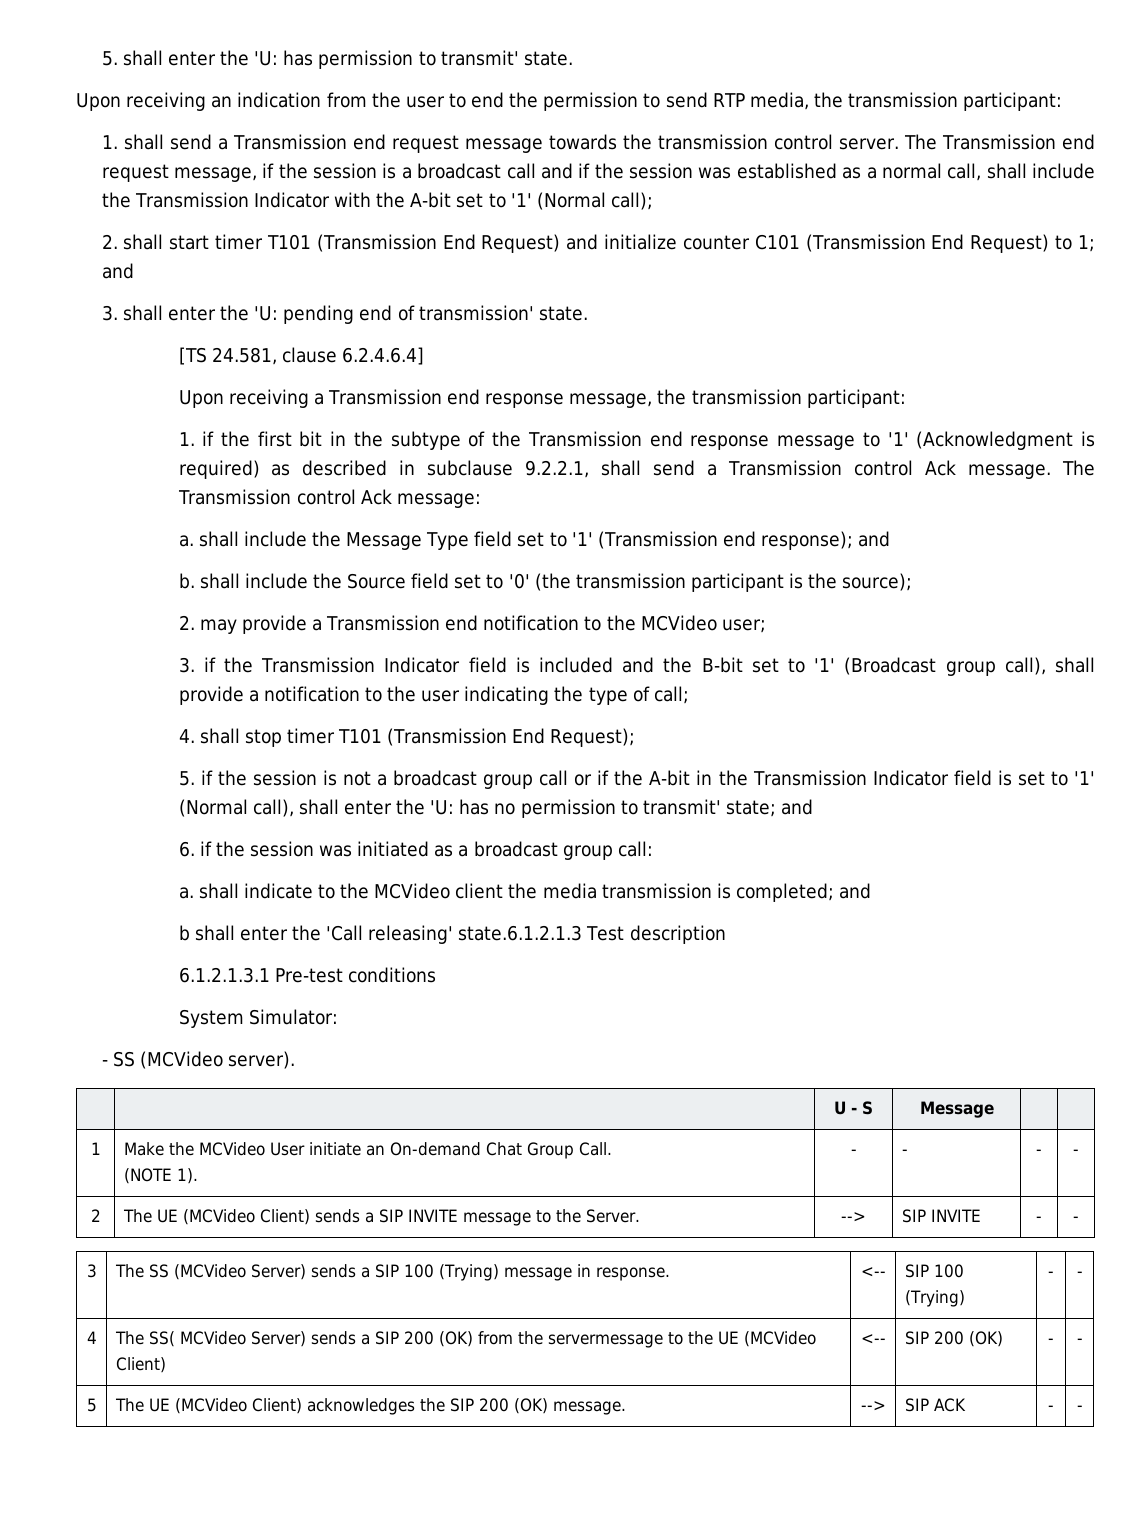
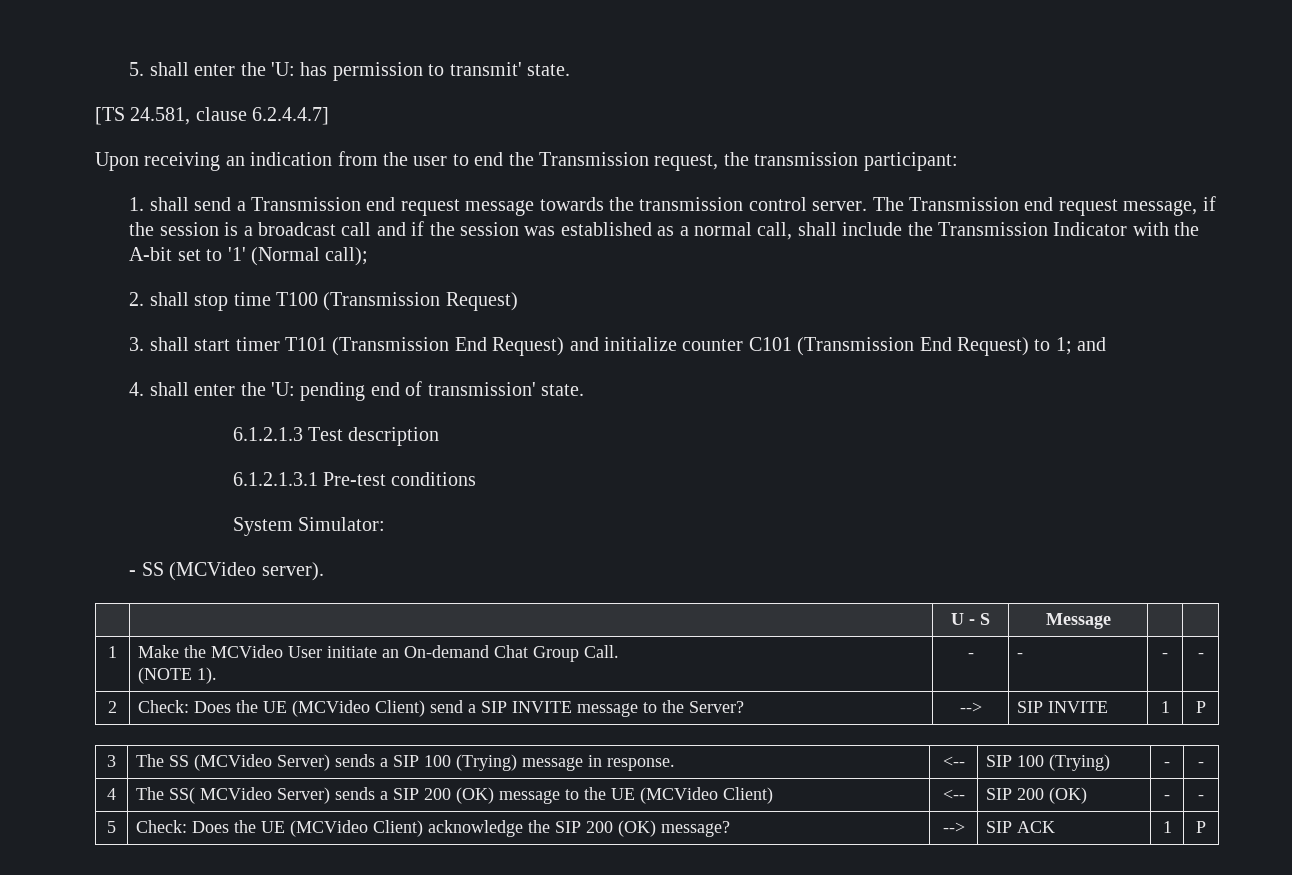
+ [TS 24.581, clause 6.2.4.4.7]
- Upon receiving an indication from the user to end the permission to send RTP media, the transmission participant:
+ Upon receiving an indication from the user to end the Transmission request, the transmission participant:
- 2. shall start timer T101 (Transmission End Request) and initialize counter C101 (Transmission End Request) to 1; and
+ 2. shall stop time T100 (Transmission Request)
+ 3. shall start timer T101 (Transmission End Request) and initialize counter C101 (Transmission End Request) to 1; and
- 3. shall enter the 'U: pending end of transmission' state.
+ 4. shall enter the 'U: pending end of transmission' state.
- [TS 24.581, clause 6.2.4.6.4]
- Upon receiving a Transmission end response message, the transmission participant:
- 1. if the first bit in the subtype of the Transmission end response message to '1' (Acknowledgment is required) as described in subclause 9.2.2.1, shall send a Transmission control Ack message. The Transmission control Ack message:
- a. shall include the Message Type field set to '1' (Transmission end response); and
- b. shall include the Source field set to '0' (the transmission participant is the source);
- 2. may provide a Transmission end notification to the MCVideo user;
- 3. if the Transmission Indicator field is included and the B-bit set to '1' (Broadcast group call), shall provide a notification to the user indicating the type of call;
- 4. shall stop timer T101 (Transmission End Request);
- 5. if the session is not a broadcast group call or if the A-bit in the Transmission Indicator field is set to '1' (Normal call), shall enter the 'U: has no permission to transmit' state; and
- 6. if the session was initiated as a broadcast group call:
- a. shall indicate to the MCVideo client the media transmission is completed; and
- b shall enter the 'Call releasing' state.6.1.2.1.3 Test description
+ 6.1.2.1.3 Test description
- 2 | The UE (MCVideo Client) sends a SIP INVITE message to the Server. | --> | SIP INVITE | - | -
+ 2 | Check: Does the UE (MCVideo Client) send a SIP INVITE message to the Server? | --> | SIP INVITE | 1 | P
- 4 | The SS( MCVideo Server) sends a SIP 200 (OK) from the servermessage to the UE (MCVideo Client) | <-- | SIP 200 (OK) | - | -
+ 4 | The SS( MCVideo Server) sends a SIP 200 (OK) message to the UE (MCVideo Client) | <-- | SIP 200 (OK) | - | -
- 5 | The UE (MCVideo Client) acknowledges the SIP 200 (OK) message. | --> | SIP ACK | - | -
+ 5 | Check: Does the UE (MCVideo Client) acknowledge the SIP 200 (OK) message? | --> | SIP ACK | 1 | P

